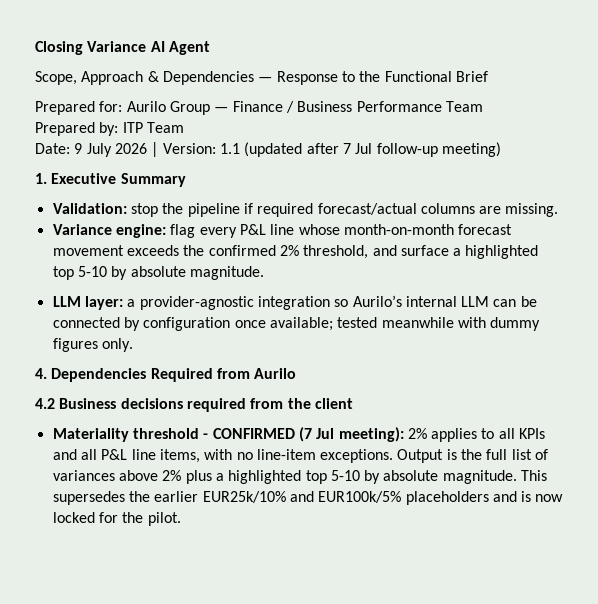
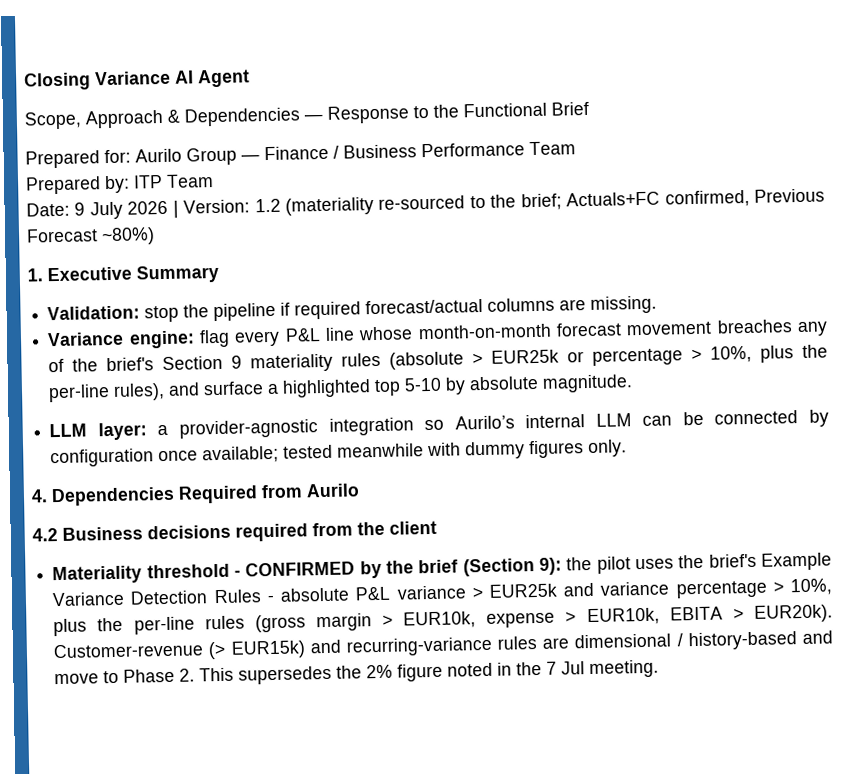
- Date: 9 July 2026 | Version: 1.1 (updated after 7 Jul follow-up meeting)
+ Date: 9 July 2026 | Version: 1.2 (materiality re-sourced to the brief; Actuals+FC confirmed, Previous Forecast ~80%)
- Variance engine: flag every P&L line whose month-on-month forecast movement exceeds the confirmed 2% threshold, and surface a highlighted top 5-10 by absolute magnitude.
+ Variance engine: flag every P&L line whose month-on-month forecast movement breaches any of the brief's Section 9 materiality rules (absolute > EUR25k or percentage > 10%, plus the per-line rules), and surface a highlighted top 5-10 by absolute magnitude.
- Materiality threshold - CONFIRMED (7 Jul meeting): 2% applies to all KPIs and all P&L line items, with no line-item exceptions. Output is the full list of variances above 2% plus a highlighted top 5-10 by absolute magnitude. This supersedes the earlier EUR25k/10% and EUR100k/5% placeholders and is now locked for the pilot.
+ Materiality threshold - CONFIRMED by the brief (Section 9): the pilot uses the brief's Example Variance Detection Rules - absolute P&L variance > EUR25k and variance percentage > 10%, plus the per-line rules (gross margin > EUR10k, expense > EUR10k, EBITA > EUR20k). Customer-revenue (> EUR15k) and recurring-variance rules are dimensional / history-based and move to Phase 2. This supersedes the 2% figure noted in the 7 Jul meeting.

